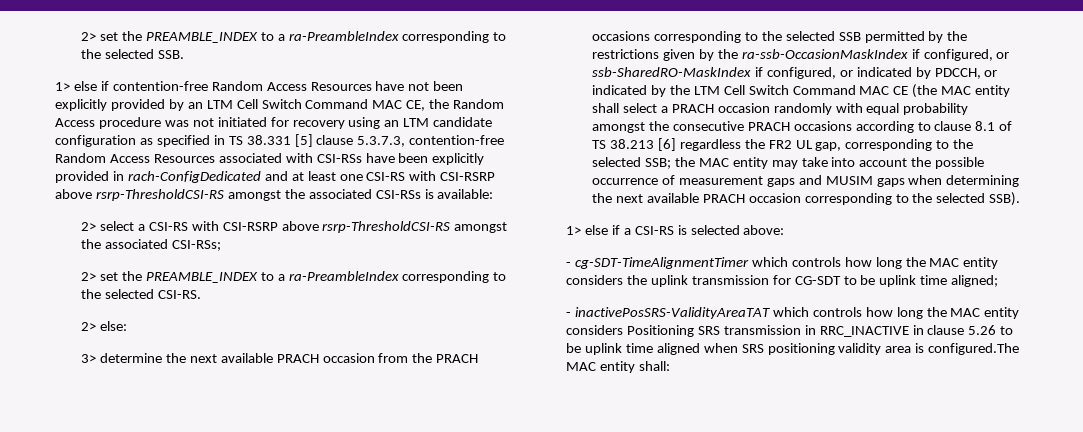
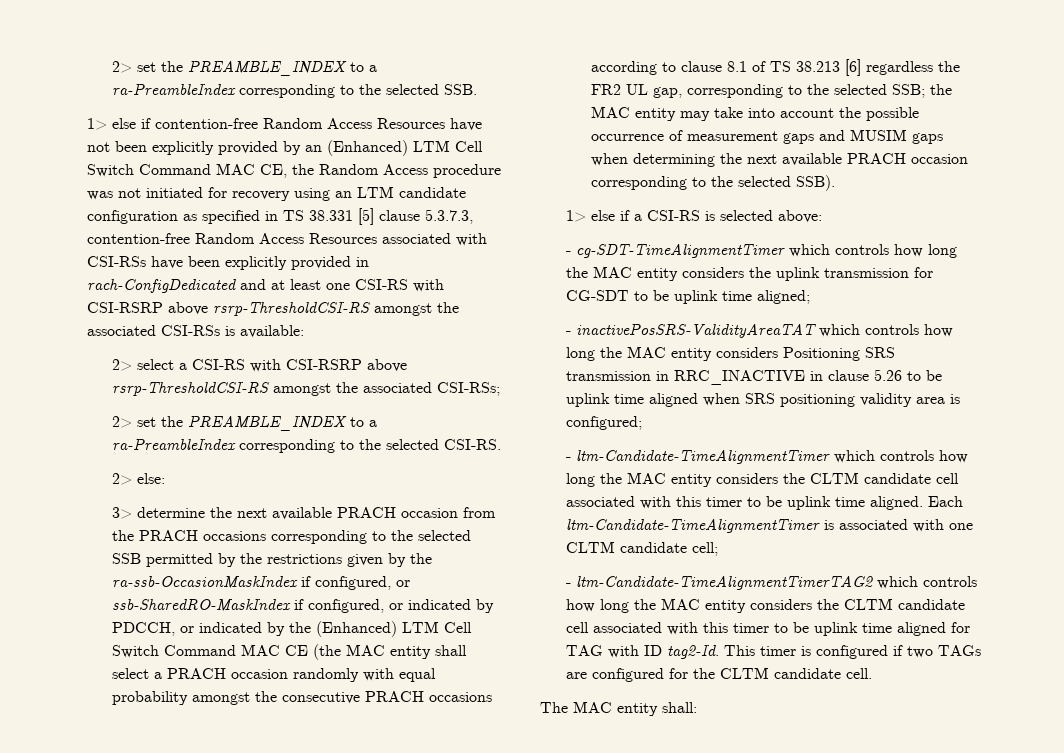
- 1> else if contention-free Random Access Resources have not been explicitly provided by an LTM Cell Switch Command MAC CE, the Random Access procedure was not initiated for recovery using an LTM candidate configuration as specified in TS 38.331 [5] clause 5.3.7.3, contention-free Random Access Resources associated with CSI-RSs have been explicitly provided in rach-ConfigDedicated and at least one CSI-RS with CSI-RSRP above rsrp-ThresholdCSI-RS amongst the associated CSI-RSs is available:
+ 1> else if contention-free Random Access Resources have not been explicitly provided by an (Enhanced) LTM Cell Switch Command MAC CE, the Random Access procedure was not initiated for recovery using an LTM candidate configuration as specified in TS 38.331 [5] clause 5.3.7.3, contention-free Random Access Resources associated with CSI-RSs have been explicitly provided in rach-ConfigDedicated and at least one CSI-RS with CSI-RSRP above rsrp-ThresholdCSI-RS amongst the associated CSI-RSs is available:
- 3> determine the next available PRACH occasion from the PRACH occasions corresponding to the selected SSB permitted by the restrictions given by the ra-ssb-OccasionMaskIndex if configured, or ssb-SharedRO-MaskIndex if configured, or indicated by PDCCH, or indicated by the LTM Cell Switch Command MAC CE (the MAC entity shall select a PRACH occasion randomly with equal probability amongst the consecutive PRACH occasions according to clause 8.1 of TS 38.213 [6] regardless the FR2 UL gap, corresponding to the selected SSB;
+ 3> determine the next available PRACH occasion from the PRACH occasions corresponding to the selected SSB permitted by the restrictions given by the ra-ssb-OccasionMaskIndex if configured, or ssb-SharedRO-MaskIndex if configured, or indicated by PDCCH, or indicated by the (Enhanced) LTM Cell Switch Command MAC CE (the MAC entity shall select a PRACH occasion randomly with equal probability amongst the consecutive PRACH occasions according to clause 8.1 of TS 38.213 [6] regardless the FR2 UL gap, corresponding to the selected SSB;
- - inactivePosSRS-ValidityAreaTAT which controls how long the MAC entity considers Positioning SRS transmission in RRC_INACTIVE in clause 5.26 to be uplink time aligned when SRS positioning validity area is configured.The MAC entity shall:
+ - inactivePosSRS-ValidityAreaTAT which controls how long the MAC entity considers Positioning SRS transmission in RRC_INACTIVE in clause 5.26 to be uplink time aligned when SRS positioning validity area is configured;
+ - ltm-Candidate-TimeAlignmentTimer which controls how long the MAC entity considers the CLTM candidate cell associated with this timer to be uplink time aligned. Each ltm-Candidate-TimeAlignmentTimer is associated with one CLTM candidate cell;
+ - ltm-Candidate-TimeAlignmentTimerTAG2 which controls how long the MAC entity considers the CLTM candidate cell associated with this timer to be uplink time aligned for TAG with ID tag2-Id. This timer is configured if two TAGs are configured for the CLTM candidate cell.
+ The MAC entity shall:

